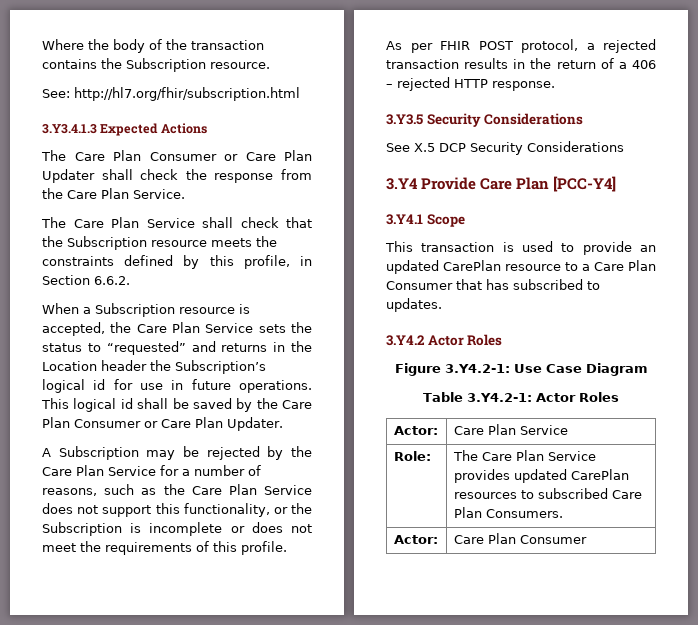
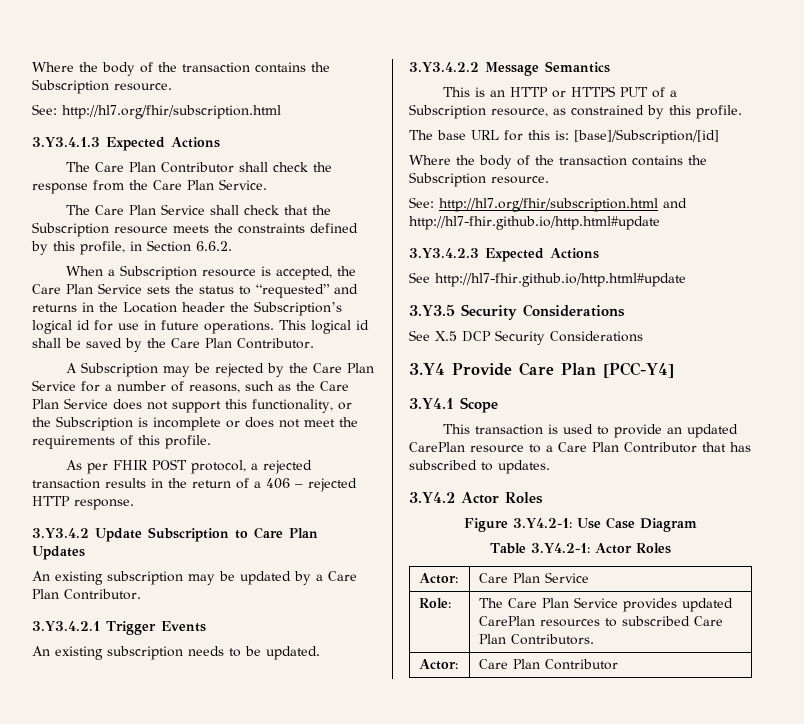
- The Care Plan Consumer or Care Plan Updater shall check the response from the Care Plan Service.
+ The Care Plan Contributor shall check the response from the Care Plan Service.
- This logical id shall be saved by the Care Plan Consumer or Care Plan Updater.
+ This logical id shall be saved by the Care Plan Contributor.
+ 3.Y3.4.2 Update Subscription to Care Plan Updates
+ An existing subscription may be updated by a Care Plan Contributor.
+ 3.Y3.4.2.1 Trigger Events
+ An existing subscription needs to be updated.
+ 3.Y3.4.2.2 Message Semantics
+ This is an HTTP or HTTPS PUT of a Subscription resource, as constrained by this profile.
+ The base URL for this is: [base]/Subscription/[id]
+ Where the body of the transaction contains the Subscription resource.
+ See: http://hl7.org/fhir/subscription.html and http://hl7-fhir.github.io/http.html#update
+ 3.Y3.4.2.3 Expected Actions
+ See http://hl7-fhir.github.io/http.html#update
- This transaction is used to provide an updated CarePlan resource to a Care Plan Consumer that has subscribed to updates.
+ This transaction is used to provide an updated CarePlan resource to a Care Plan Contributor that has subscribed to updates.
- Role: | The Care Plan Service provides updated CarePlan resources to subscribed Care Plan Consumers.
- Actor: | Care Plan Consumer
+ Role: | The Care Plan Service provides updated CarePlan resources to subscribed Care Plan Contributors.
+ Actor: | Care Plan Contributor

